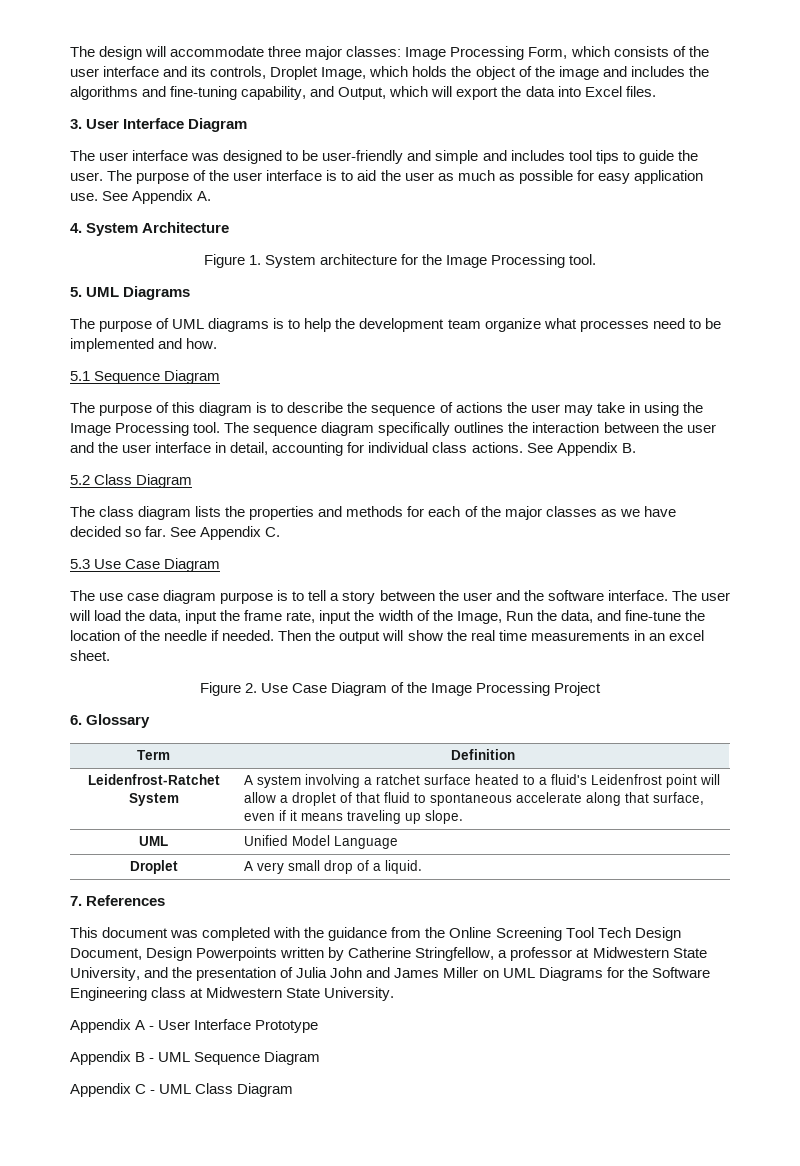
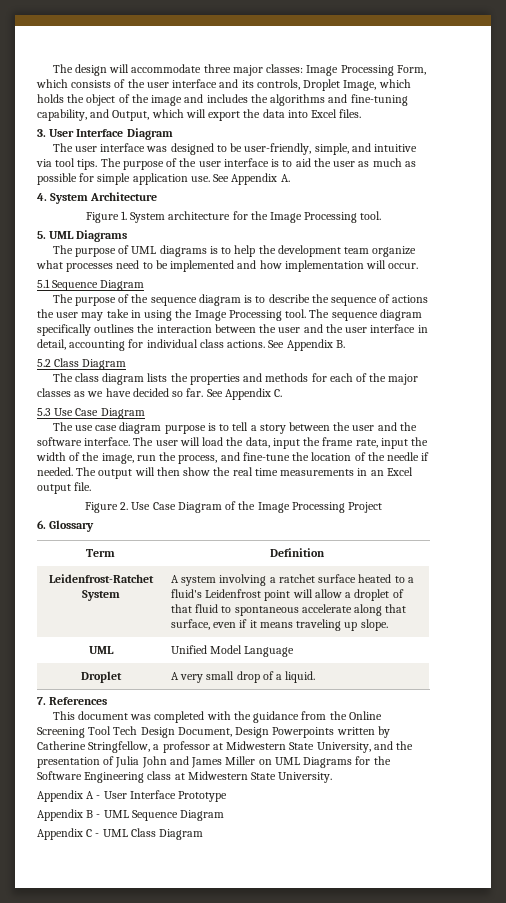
- The user interface was designed to be user-friendly and simple and includes tool tips to guide the user.
+ The user interface was designed to be user-friendly, simple, and intuitive via tool tips.
- The purpose of the user interface is to aid the user as much as possible for easy application use.
+ The purpose of the user interface is to aid the user as much as possible for simple application use.
- The purpose of UML diagrams is to help the development team organize what processes need to be implemented and how.
+ The purpose of UML diagrams is to help the development team organize what processes need to be implemented and how implementation will occur.
- The purpose of this diagram is to describe the sequence of actions the user may take in using the Image Processing tool.
+ The purpose of the sequence diagram is to describe the sequence of actions the user may take in using the Image Processing tool.
- The user will load the data, input the frame rate, input the width of the Image, Run the data, and fine-tune the location of the needle if needed.
+ The user will load the data, input the frame rate, input the width of the image, run the process, and fine-tune the location of the needle if needed.
- Then the output will show the real time measurements in an excel sheet.
+ The output will then show the real time measurements in an Excel output file.

